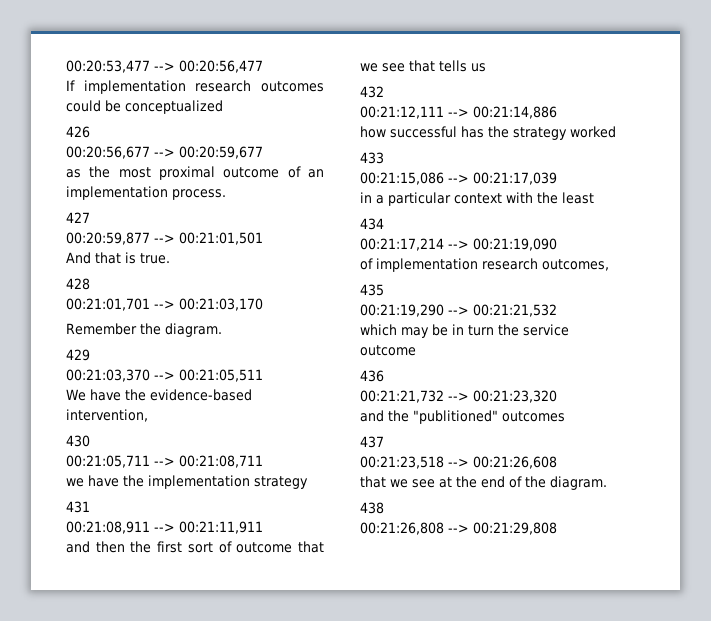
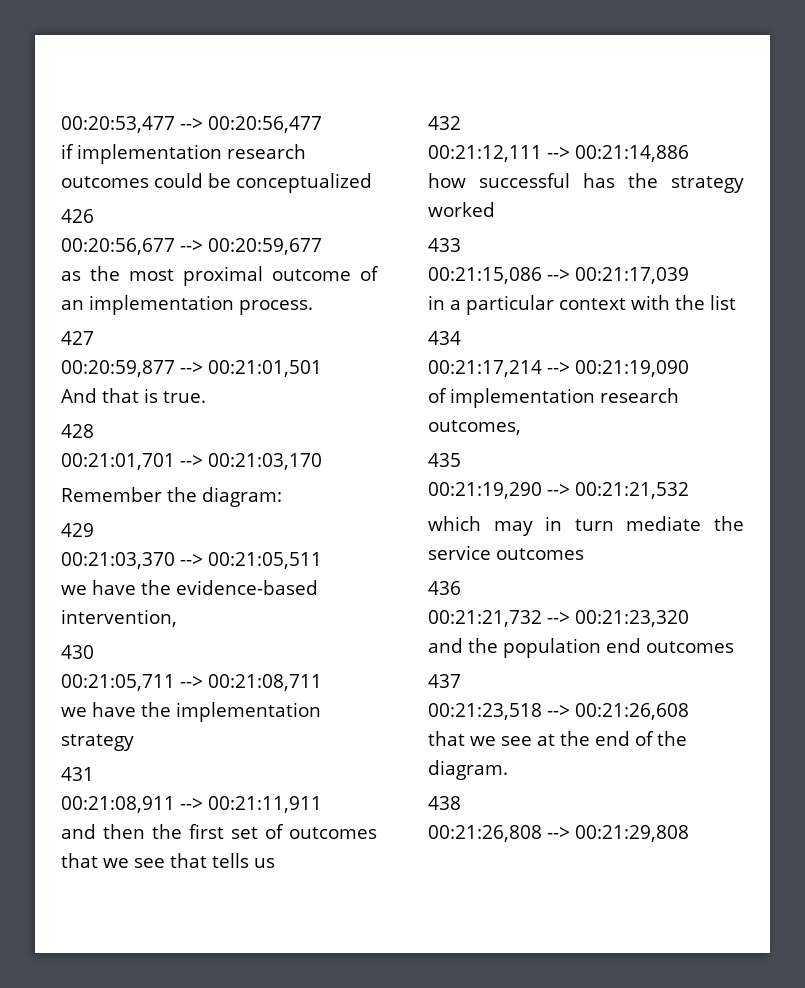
- If implementation research outcomes could be conceptualized
+ if implementation research outcomes could be conceptualized
- Remember the diagram.
+ Remember the diagram:
- We have the evidence-based intervention,
+ we have the evidence-based intervention,
- and then the first sort of outcome that we see that tells us
+ and then the first set of outcomes that we see that tells us
- in a particular context with the least
+ in a particular context with the list
- which may be in turn the service outcome
+ which may in turn mediate the service outcomes
- and the "publitioned" outcomes
+ and the population end outcomes

